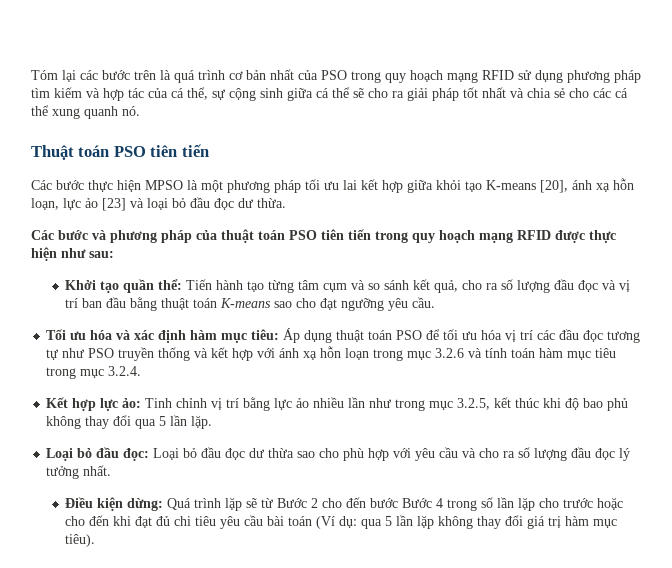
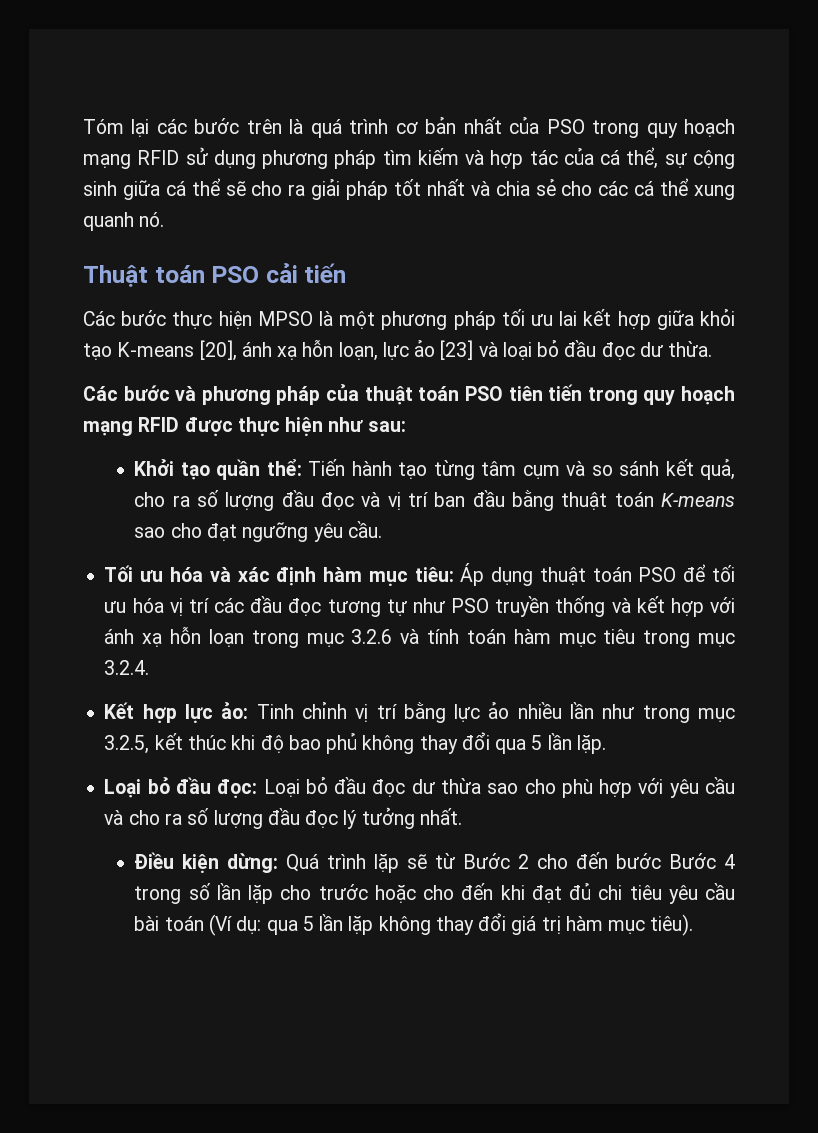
- Thuật toán PSO tiên tiến
+ Thuật toán PSO cải tiến

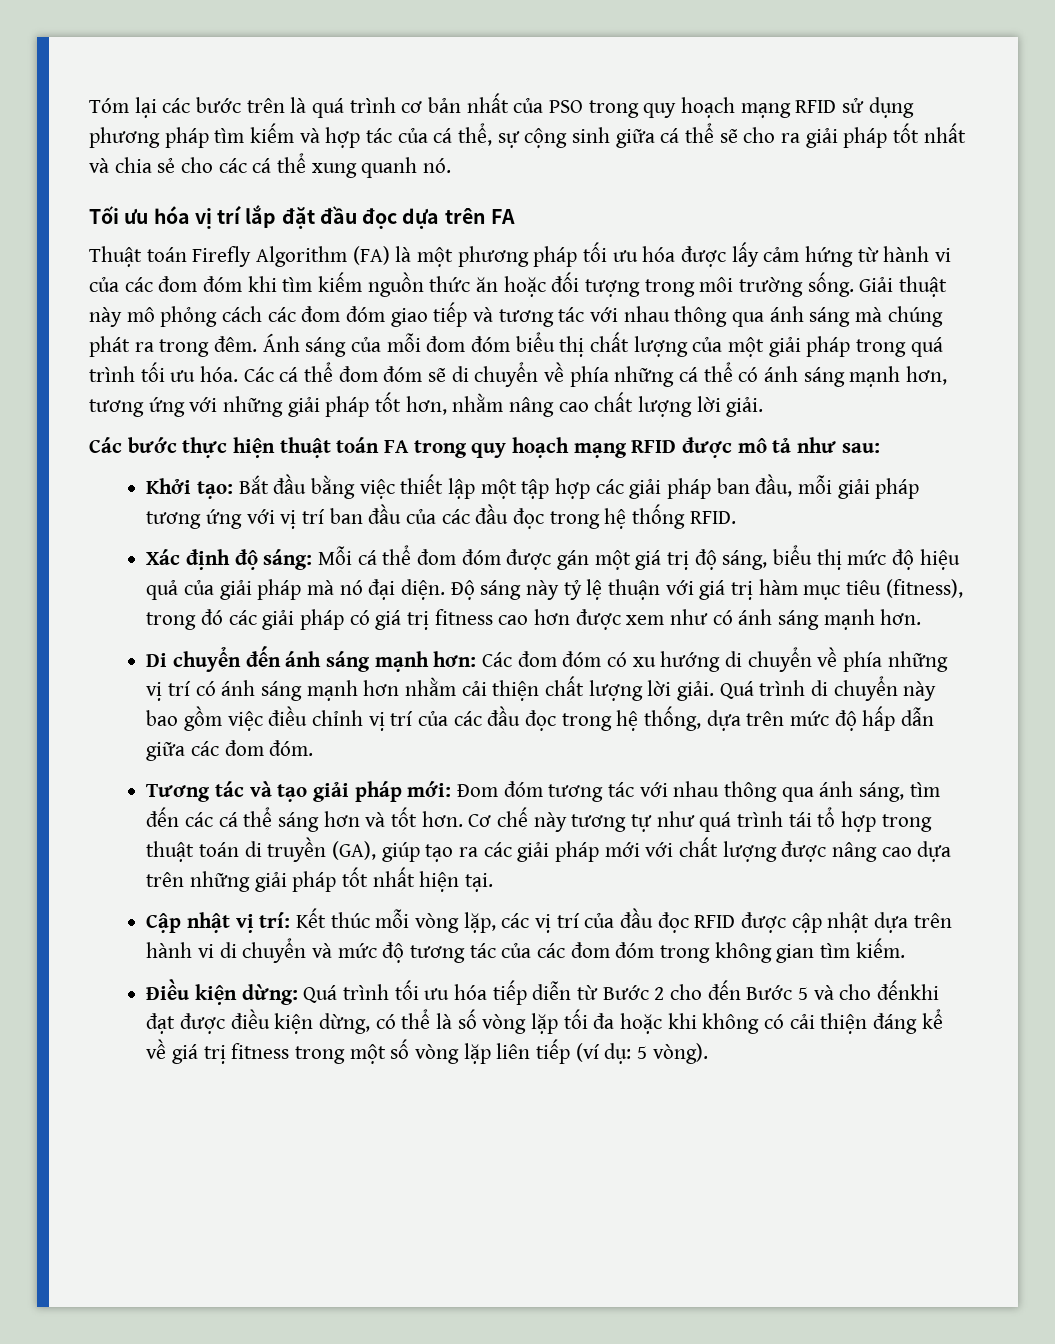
- Thuật toán PSO cải tiến
- Các bước thực hiện MPSO là một phương pháp tối ưu lai kết hợp giữa khỏi tạo K-means [20], ánh xạ hỗn loạn, lực ảo [23] và loại bỏ đầu đọc dư thừa.
- Các bước và phương pháp của thuật toán PSO tiên tiến trong quy hoạch mạng RFID được thực hiện như sau:
+ Tối ưu hóa vị trí lắp đặt đầu đọc dựa trên FA
+ Thuật toán Firefly Algorithm (FA) là một phương pháp tối ưu hóa được lấy cảm hứng từ hành vi của các đom đóm khi tìm kiếm nguồn thức ăn hoặc đối tượng trong môi trường sống. Giải thuật này mô phỏng cách các đom đóm giao tiếp và tương tác với nhau thông qua ánh sáng mà chúng phát ra trong đêm. Ánh sáng của mỗi đom đóm biểu thị chất lượng của một giải pháp trong quá trình tối ưu hóa. Các cá thể đom đóm sẽ di chuyển về phía những cá thể có ánh sáng mạnh hơn, tương ứng với những giải pháp tốt hơn, nhằm nâng cao chất lượng lời giải.
+ Các bước thực hiện thuật toán FA trong quy hoạch mạng RFID được mô tả như sau:
- Khởi tạo quần thể: Tiến hành tạo từng tâm cụm và so sánh kết quả, cho ra số lượng đầu đọc và vị trí ban đầu bằng thuật toán K-means sao cho đạt ngưỡng yêu cầu.
- Tối ưu hóa và xác định hàm mục tiêu: Áp dụng thuật toán PSO để tối ưu hóa vị trí các đầu đọc tương tự như PSO truyền thống và kết hợp với ánh xạ hỗn loạn trong mục 3.2.6 và tính toán hàm mục tiêu trong mục 3.2.4.
- Kết hợp lực ảo: Tinh chỉnh vị trí bằng lực ảo nhiều lần như trong mục 3.2.5, kết thúc khi độ bao phủ không thay đổi qua 5 lần lặp.
- Loại bỏ đầu đọc: Loại bỏ đầu đọc dư thừa sao cho phù hợp với yêu cầu và cho ra số lượng đầu đọc lý tưởng nhất.
+ Khởi tạo: Bắt đầu bằng việc thiết lập một tập hợp các giải pháp ban đầu, mỗi giải pháp tương ứng với vị trí ban đầu của các đầu đọc trong hệ thống RFID.
+ Xác định độ sáng: Mỗi cá thể đom đóm được gán một giá trị độ sáng, biểu thị mức độ hiệu quả của giải pháp mà nó đại diện. Độ sáng này tỷ lệ thuận với giá trị hàm mục tiêu (fitness), trong đó các giải pháp có giá trị fitness cao hơn được xem như có ánh sáng mạnh hơn.
+ Di chuyển đến ánh sáng mạnh hơn: Các đom đóm có xu hướng di chuyển về phía những vị trí có ánh sáng mạnh hơn nhằm cải thiện chất lượng lời giải. Quá trình di chuyển này bao gồm việc điều chỉnh vị trí của các đầu đọc trong hệ thống, dựa trên mức độ hấp dẫn giữa các đom đóm.
+ Tương tác và tạo giải pháp mới: Đom đóm tương tác với nhau thông qua ánh sáng, tìm đến các cá thể sáng hơn và tốt hơn. Cơ chế này tương tự như quá trình tái tổ hợp trong thuật toán di truyền (GA), giúp tạo ra các giải pháp mới với chất lượng được nâng cao dựa trên những giải pháp tốt nhất hiện tại.
+ Cập nhật vị trí: Kết thúc mỗi vòng lặp, các vị trí của đầu đọc RFID được cập nhật dựa trên hành vi di chuyển và mức độ tương tác của các đom đóm trong không gian tìm kiếm.
- Điều kiện dừng: Quá trình lặp sẽ từ Bước 2 cho đến bước Bước 4 trong số lần lặp cho trước hoặc cho đến khi đạt đủ chi tiêu yêu cầu bài toán (Ví dụ: qua 5 lần lặp không thay đổi giá trị hàm mục tiêu).
+ Điều kiện dừng: Quá trình tối ưu hóa tiếp diễn từ Bước 2 cho đến Bước 5 và cho đếnkhi đạt được điều kiện dừng, có thể là số vòng lặp tối đa hoặc khi không có cải thiện đáng kể về giá trị fitness trong một số vòng lặp liên tiếp (ví dụ: 5 vòng).

